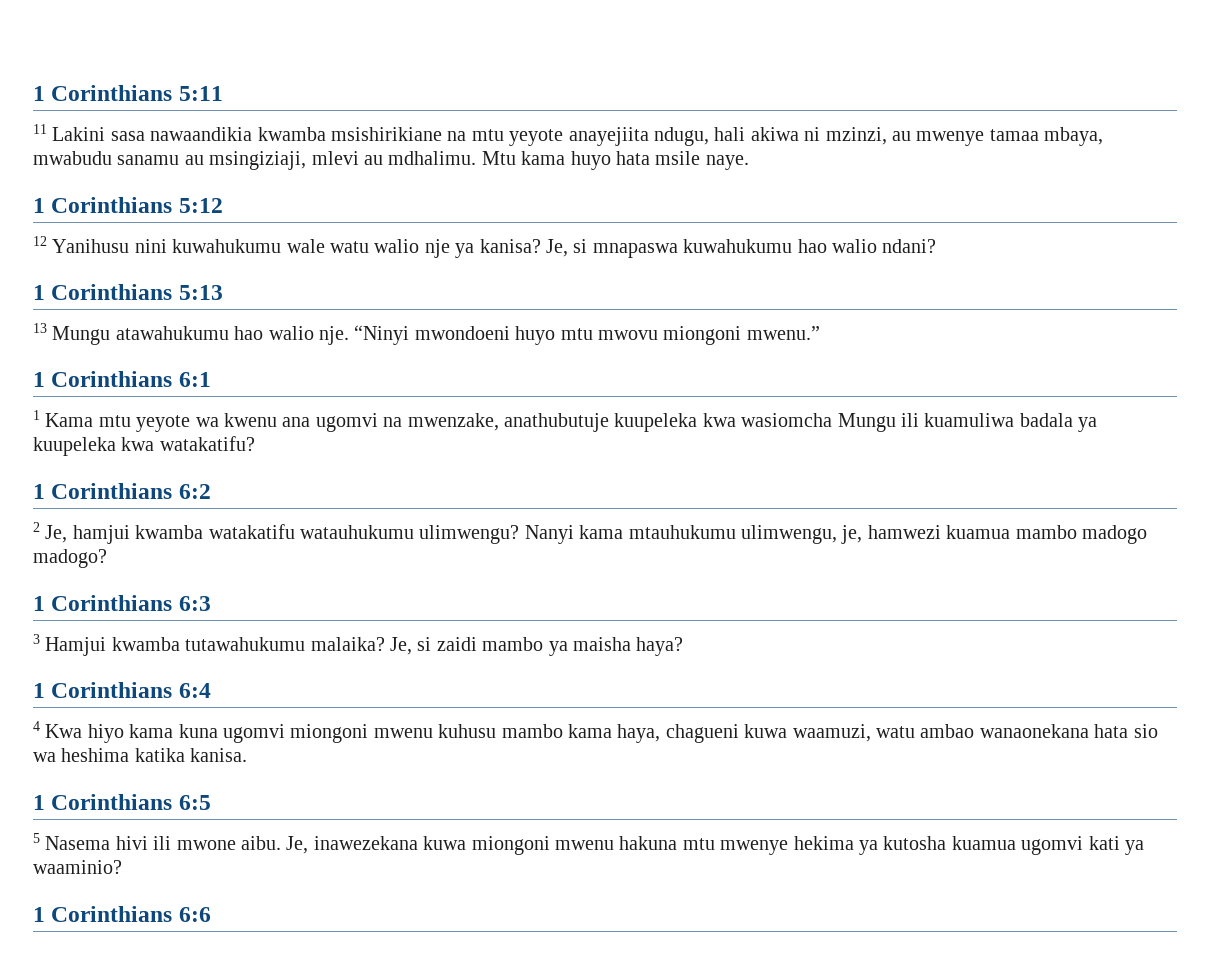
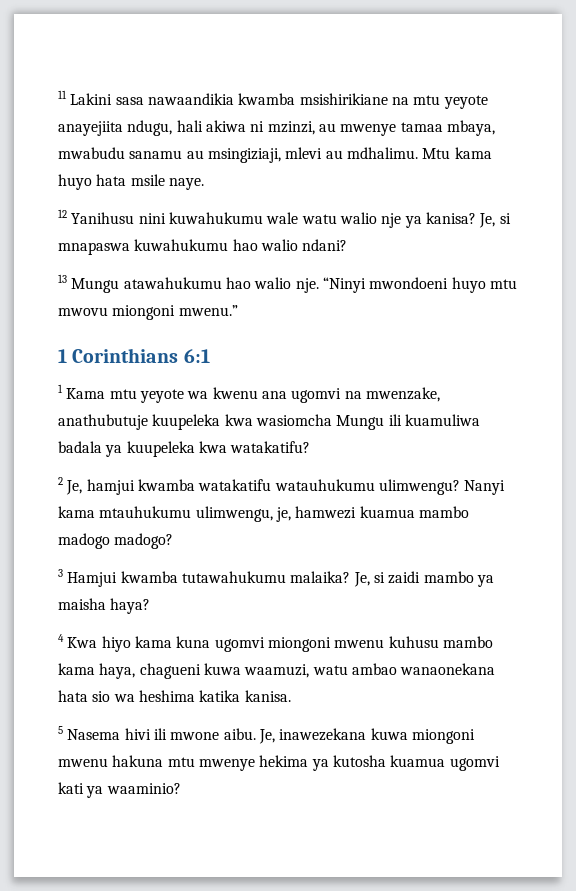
- 1 Corinthians 5:11
- 1 Corinthians 5:12
- 1 Corinthians 5:13
- 1 Corinthians 6:2
- 1 Corinthians 6:3
- 1 Corinthians 6:4
- 1 Corinthians 6:5
- 1 Corinthians 6:6

